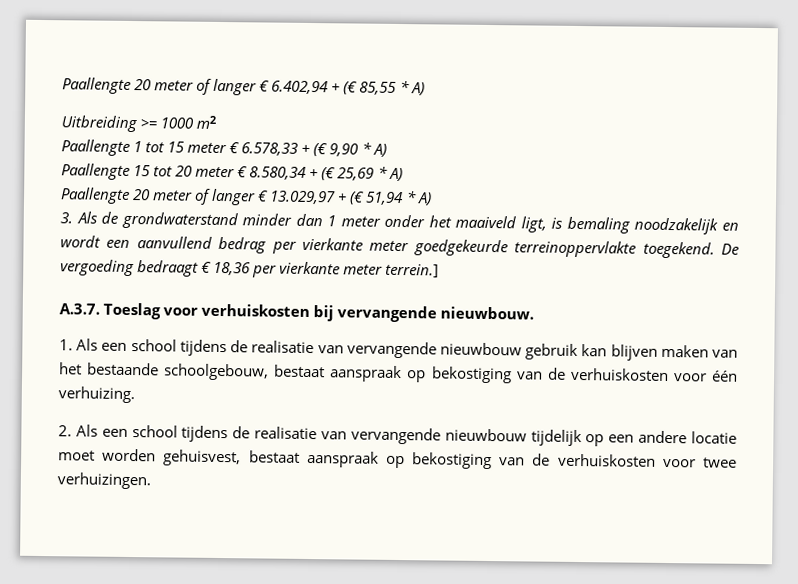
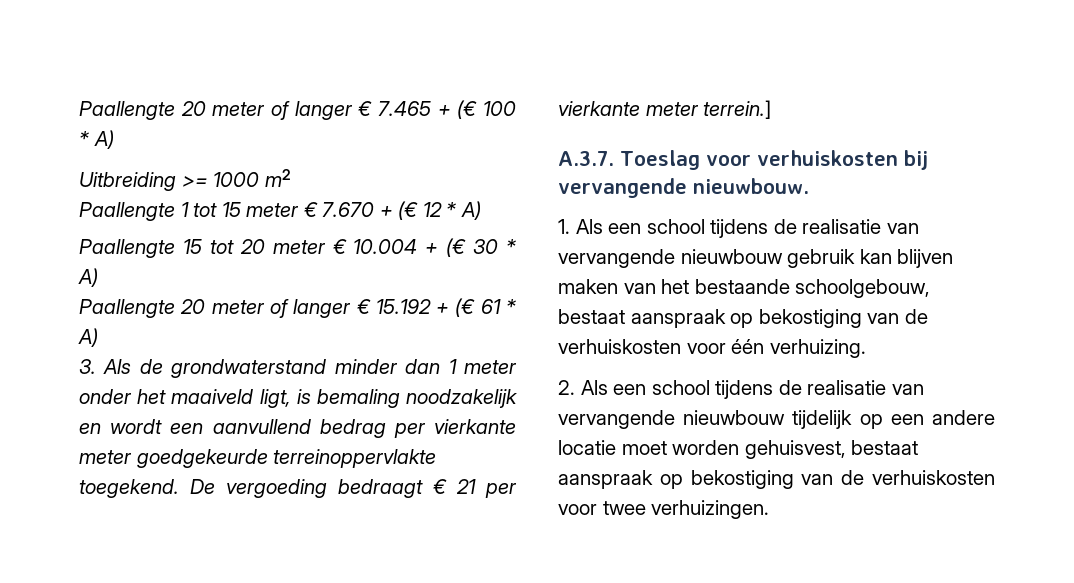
- Paallengte 20 meter of langer € 6.402,94 + (€ 85,55 * A)
+ Paallengte 20 meter of langer € 7.465 + (€ 100 * A)
- Paallengte 1 tot 15 meter € 6.578,33 + (€ 9,90 * A)
+ Paallengte 1 tot 15 meter € 7.670 + (€ 12 * A)
- Paallengte 15 tot 20 meter € 8.580,34 + (€ 25,69 * A)
+ Paallengte 15 tot 20 meter € 10.004 + (€ 30 * A)
- Paallengte 20 meter of langer € 13.029,97 + (€ 51,94 * A)
+ Paallengte 20 meter of langer € 15.192 + (€ 61 * A)
- De vergoeding bedraagt € 18,36 per vierkante meter terrein.]
+ De vergoeding bedraagt € 21 per vierkante meter terrein.]

